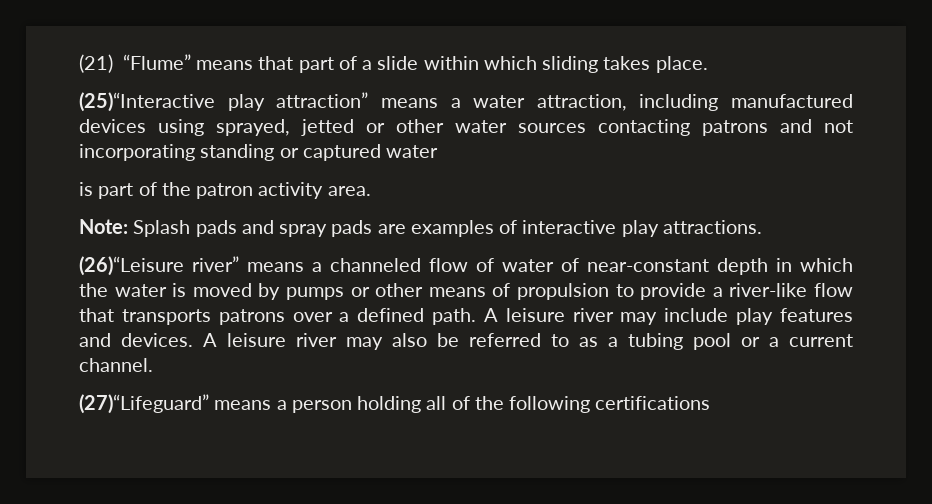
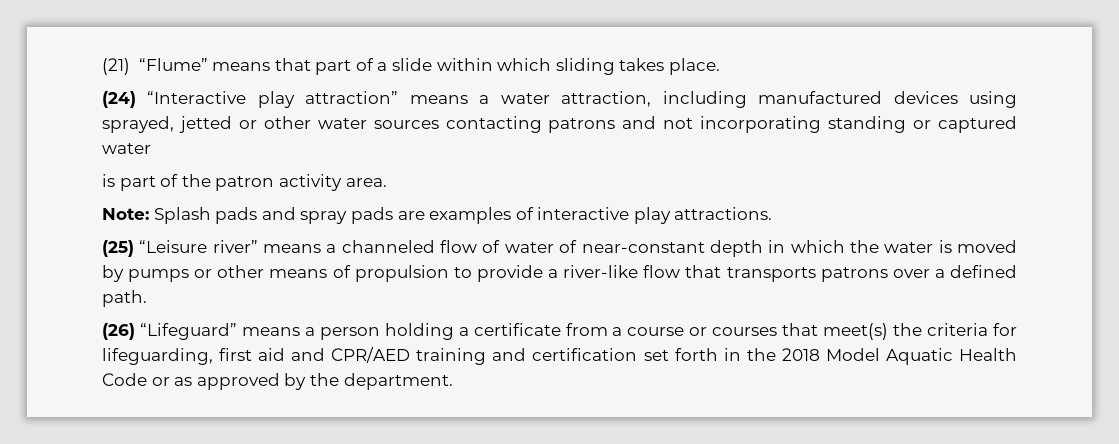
- (25)“Interactive play attraction” means a water attraction, including manufactured devices using sprayed, jetted or other water sources contacting patrons and not incorporating standing or captured water
+ (24) “Interactive play attraction” means a water attraction, including manufactured devices using sprayed, jetted or other water sources contacting patrons and not incorporating standing or captured water
- (26)“Leisure river” means a channeled flow of water of near-constant depth in which the water is moved by pumps or other means of propulsion to provide a river-like flow that transports patrons over a defined path. A leisure river may include play features and devices. A leisure river may also be referred to as a tubing pool or a current channel.
- (27)“Lifeguard” means a person holding all of the following certifications
+ (25) “Leisure river” means a channeled flow of water of near-constant depth in which the water is moved by pumps or other means of propulsion to provide a river-like flow that transports patrons over a defined path.
+ (26) “Lifeguard” means a person holding a certificate from a course or courses that meet(s) the criteria for lifeguarding, first aid and CPR/AED training and certification set forth in the 2018 Model Aquatic Health Code or as approved by the department.

